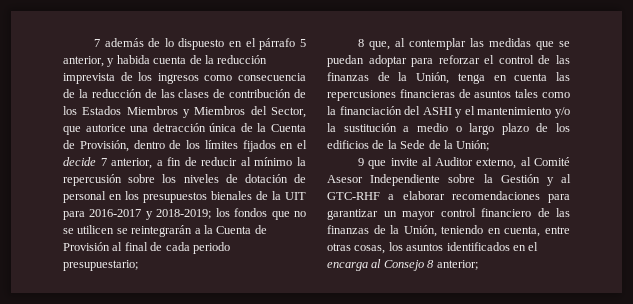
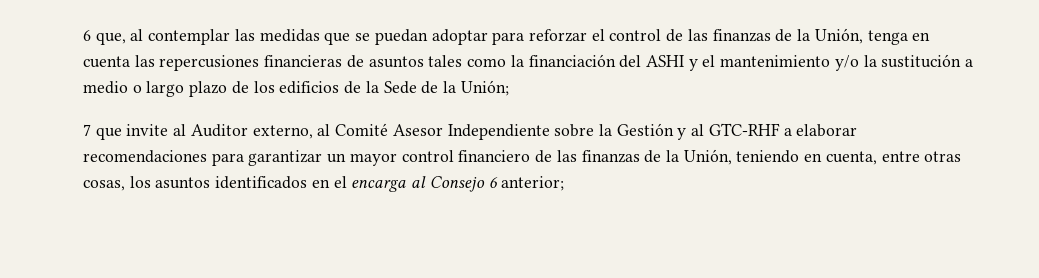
- 7 además de lo dispuesto en el párrafo 5 anterior, y habida cuenta de la reducción imprevista de los ingresos como consecuencia de la reducción de las clases de contribución de los Estados Miembros y Miembros del Sector, que autorice una detracción única de la Cuenta de Provisión, dentro de los límites fijados en el decide 7 anterior, a fin de reducir al mínimo la repercusión sobre los niveles de dotación de personal en los presupuestos bienales de la UIT para 2016-2017 y 2018-2019; los fondos que no se utilicen se reintegrarán a la Cuenta de Provisión al final de cada periodo presupuestario;
- 8 que, al contemplar las medidas que se puedan adoptar para reforzar el control de las finanzas de la Unión, tenga en cuenta las repercusiones financieras de asuntos tales como la financiación del ASHI y el mantenimiento y/o la sustitución a medio o largo plazo de los edificios de la Sede de la Unión;
+ 6 que, al contemplar las medidas que se puedan adoptar para reforzar el control de las finanzas de la Unión, tenga en cuenta las repercusiones financieras de asuntos tales como la financiación del ASHI y el mantenimiento y/o la sustitución a medio o largo plazo de los edificios de la Sede de la Unión;
- 9 que invite al Auditor externo, al Comité Asesor Independiente sobre la Gestión y al GTC-RHF a elaborar recomendaciones para garantizar un mayor control financiero de las finanzas de la Unión, teniendo en cuenta, entre otras cosas, los asuntos identificados en el encarga al Consejo 8 anterior;
+ 7 que invite al Auditor externo, al Comité Asesor Independiente sobre la Gestión y al GTC-RHF a elaborar recomendaciones para garantizar un mayor control financiero de las finanzas de la Unión, teniendo en cuenta, entre otras cosas, los asuntos identificados en el encarga al Consejo 6 anterior;

